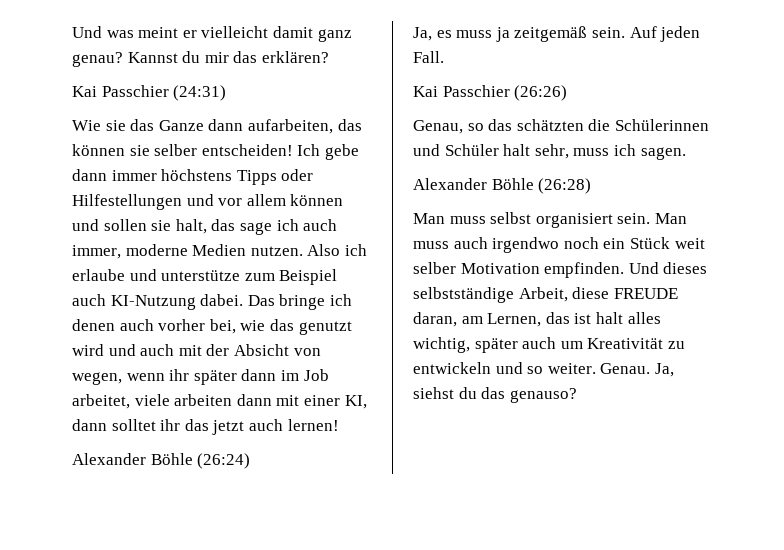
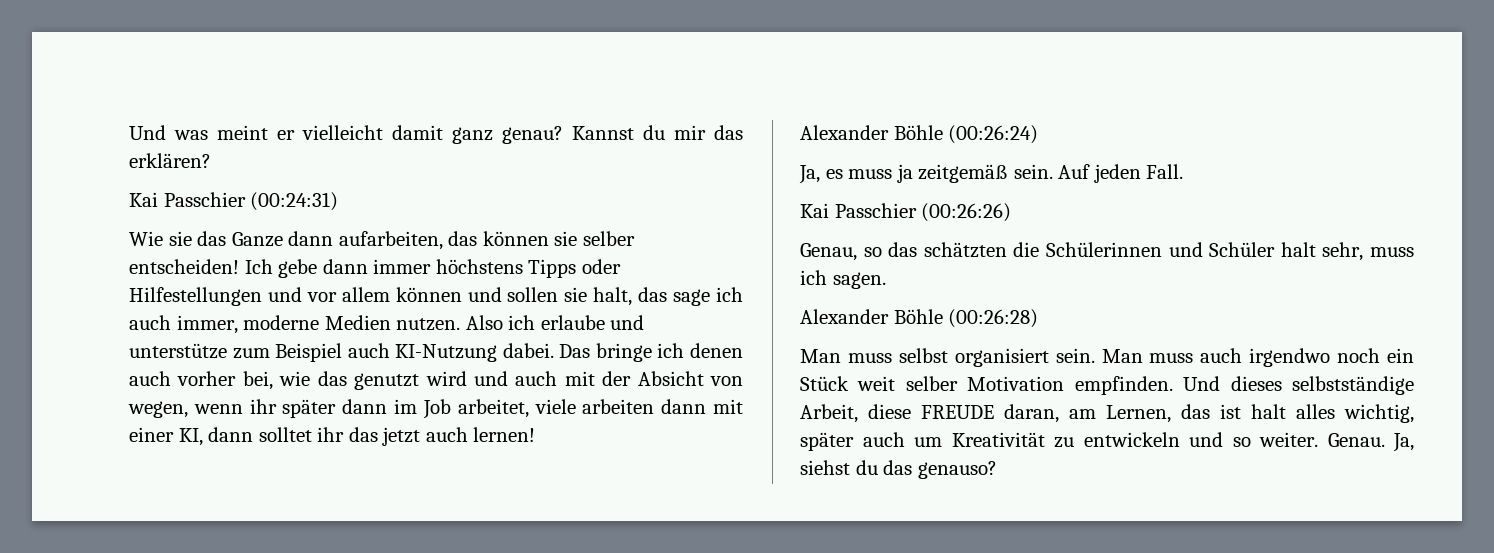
- Kai Passchier (24:31)
+ Kai Passchier (00:24:31)
- Alexander Böhle (26:24)
+ Alexander Böhle (00:26:24)
- Kai Passchier (26:26)
+ Kai Passchier (00:26:26)
- Alexander Böhle (26:28)
+ Alexander Böhle (00:26:28)

